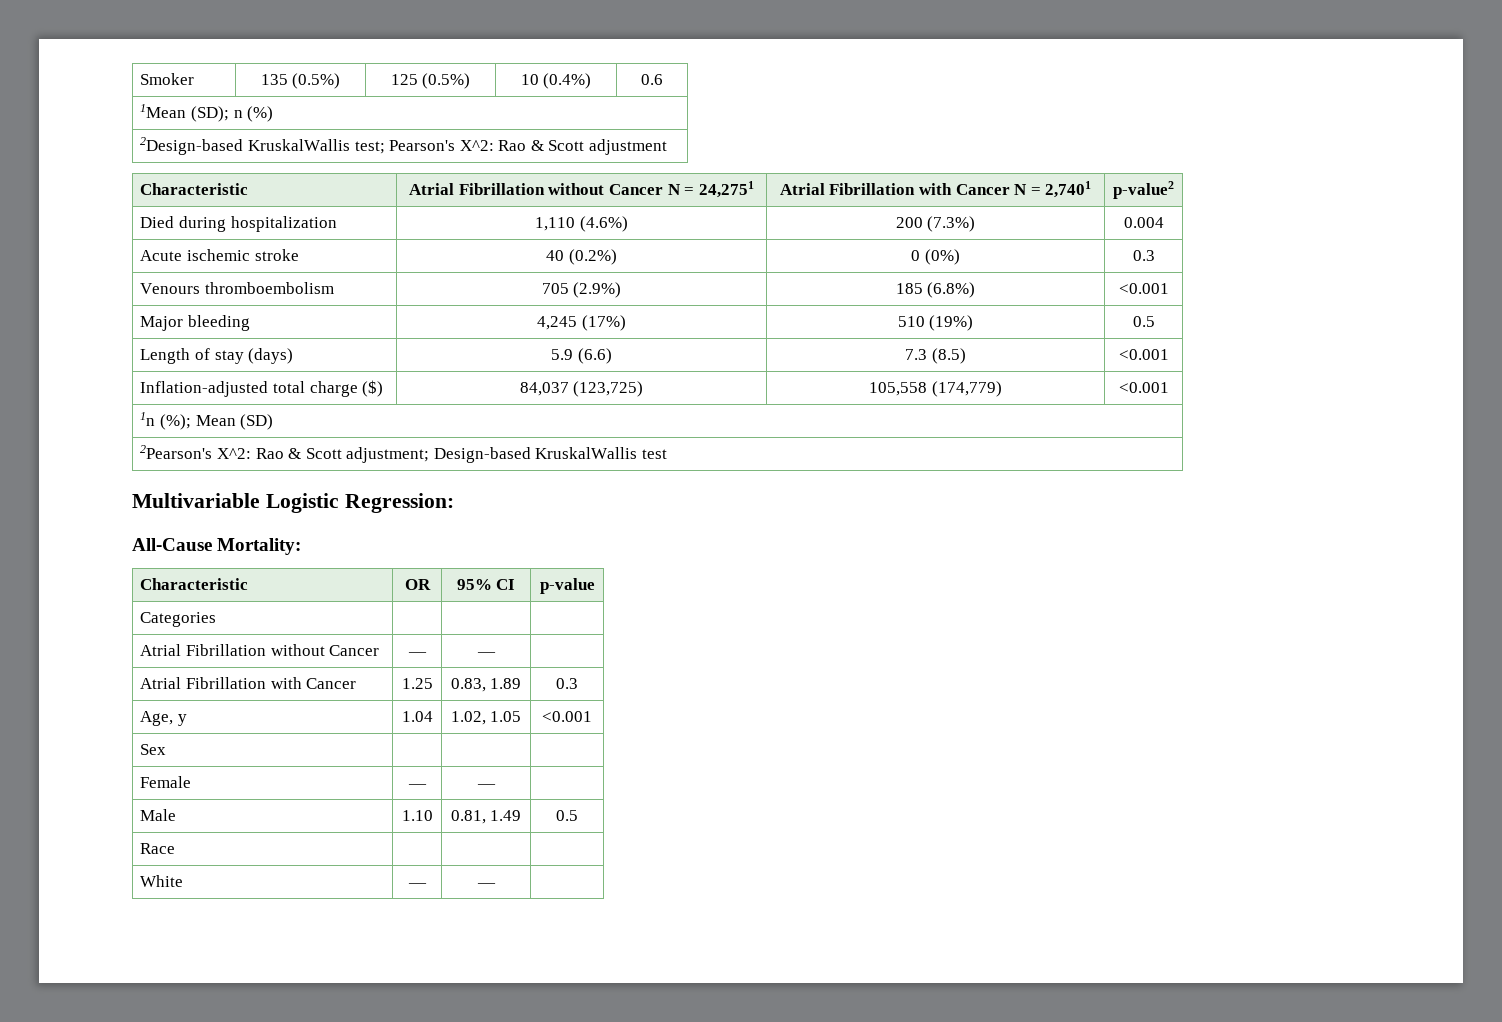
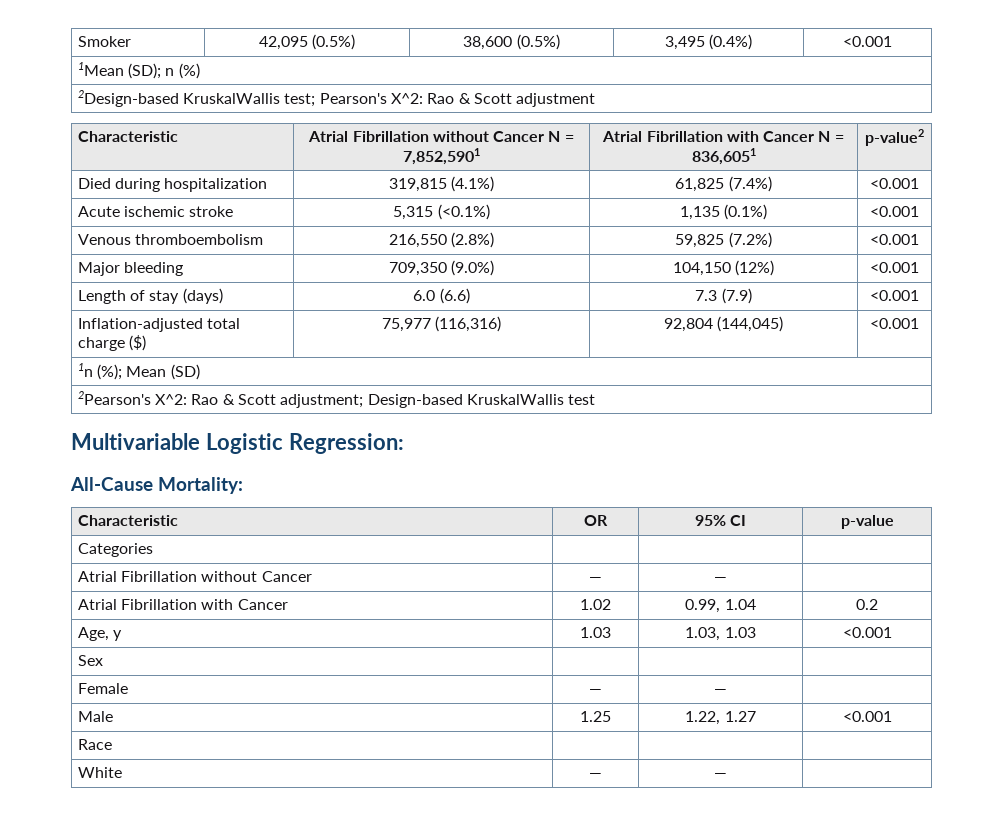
- Smoker | 135 (0.5%) | 125 (0.5%) | 10 (0.4%) | 0.6
+ Smoker | 42,095 (0.5%) | 38,600 (0.5%) | 3,495 (0.4%) | <0.001
- Characteristic | Atrial Fibrillation without Cancer N = 24,2751 | Atrial Fibrillation with Cancer N = 2,7401 | p-value2
+ Characteristic | Atrial Fibrillation without Cancer N = 7,852,5901 | Atrial Fibrillation with Cancer N = 836,6051 | p-value2
- Died during hospitalization | 1,110 (4.6%) | 200 (7.3%) | 0.004
- Acute ischemic stroke | 40 (0.2%) | 0 (0%) | 0.3
- Venours thromboembolism | 705 (2.9%) | 185 (6.8%) | <0.001
- Major bleeding | 4,245 (17%) | 510 (19%) | 0.5
+ Died during hospitalization | 319,815 (4.1%) | 61,825 (7.4%) | <0.001
+ Acute ischemic stroke | 5,315 (<0.1%) | 1,135 (0.1%) | <0.001
+ Venous thromboembolism | 216,550 (2.8%) | 59,825 (7.2%) | <0.001
+ Major bleeding | 709,350 (9.0%) | 104,150 (12%) | <0.001
- Length of stay (days) | 5.9 (6.6) | 7.3 (8.5) | <0.001
+ Length of stay (days) | 6.0 (6.6) | 7.3 (7.9) | <0.001
- Inflation-adjusted total charge ($) | 84,037 (123,725) | 105,558 (174,779) | <0.001
+ Inflation-adjusted total charge ($) | 75,977 (116,316) | 92,804 (144,045) | <0.001
- Atrial Fibrillation with Cancer | 1.25 | 0.83, 1.89 | 0.3
+ Atrial Fibrillation with Cancer | 1.02 | 0.99, 1.04 | 0.2
- Age, y | 1.04 | 1.02, 1.05 | <0.001
+ Age, y | 1.03 | 1.03, 1.03 | <0.001
- Male | 1.10 | 0.81, 1.49 | 0.5
+ Male | 1.25 | 1.22, 1.27 | <0.001

